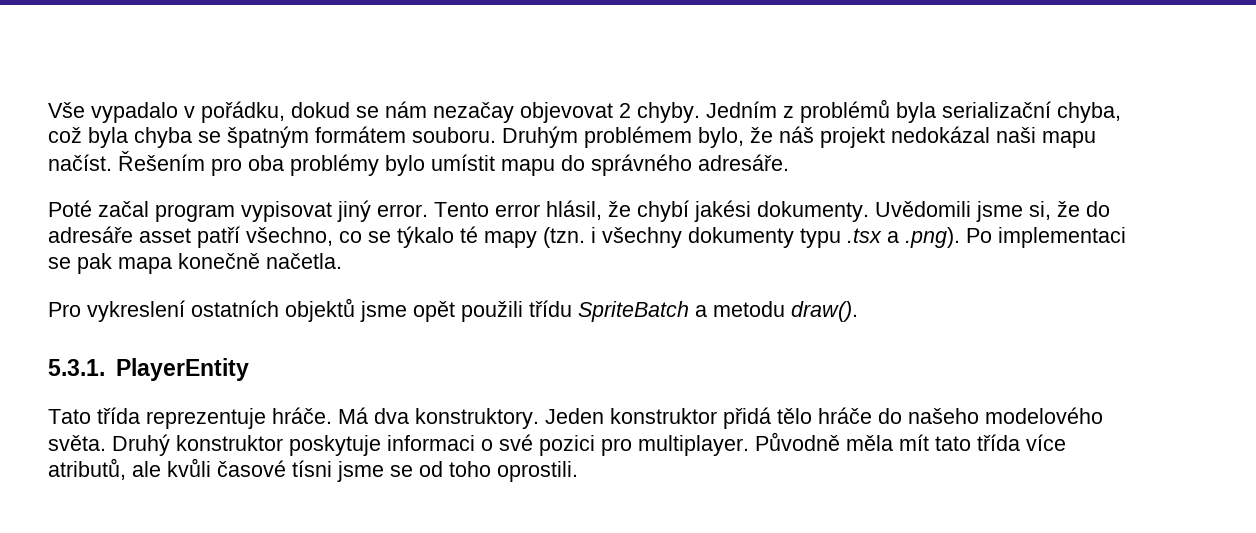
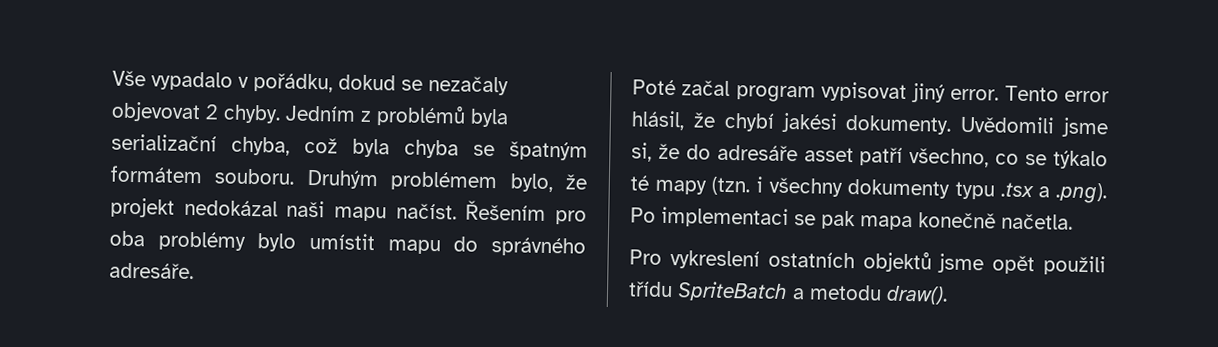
- Vše vypadalo v pořádku, dokud se nám nezačay objevovat 2 chyby.
+ Vše vypadalo v pořádku, dokud se nezačaly objevovat 2 chyby.
- Druhým problémem bylo, že náš projekt nedokázal naši mapu načíst.
+ Druhým problémem bylo, že projekt nedokázal naši mapu načíst.
- 5.3.1. PlayerEntity
- Tato třída reprezentuje hráče. Má dva konstruktory. Jeden konstruktor přidá tělo hráče do našeho modelového světa. Druhý konstruktor poskytuje informaci o své pozici pro multiplayer. Původně měla mít tato třída více atributů, ale kvůli časové tísni jsme se od toho oprostili.

